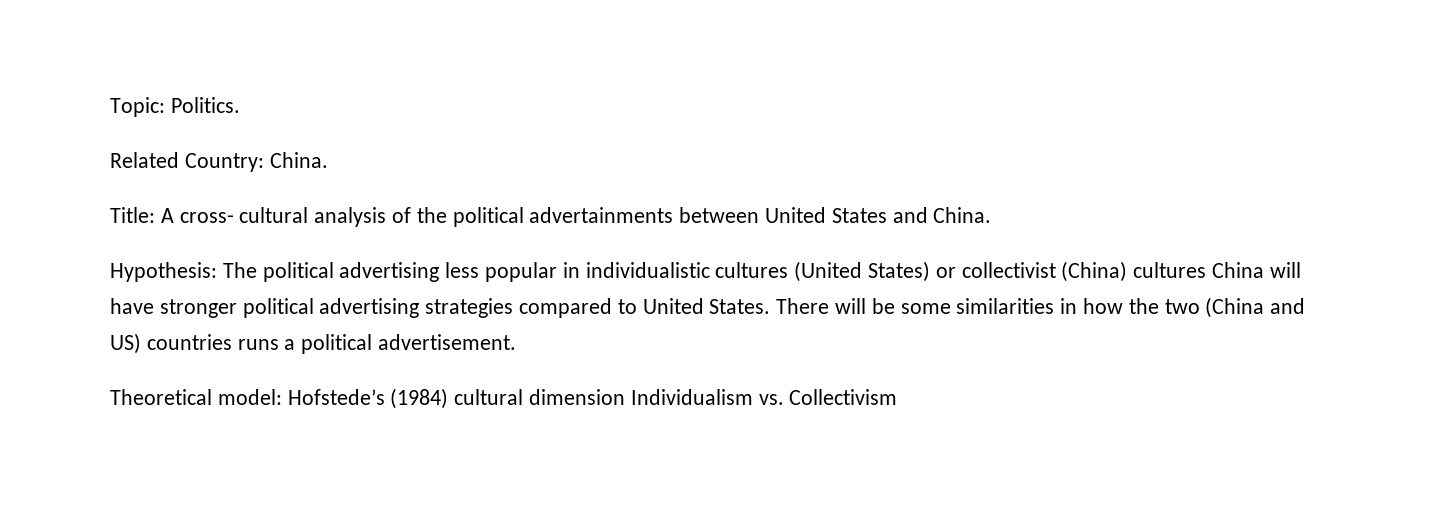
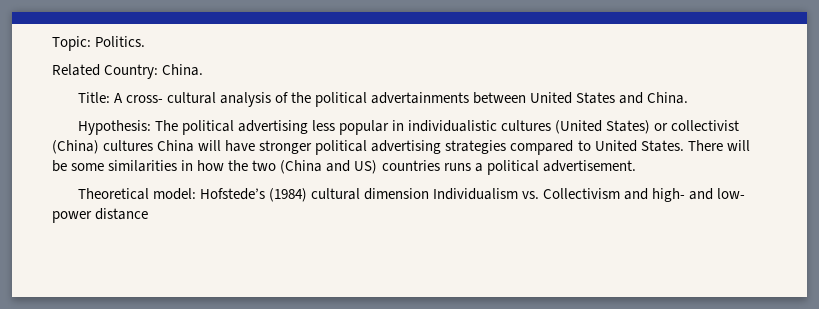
- Theoretical model: Hofstede’s (1984) cultural dimension Individualism vs. Collectivism
+ Theoretical model: Hofstede’s (1984) cultural dimension Individualism vs. Collectivism and high- and low- power distance

